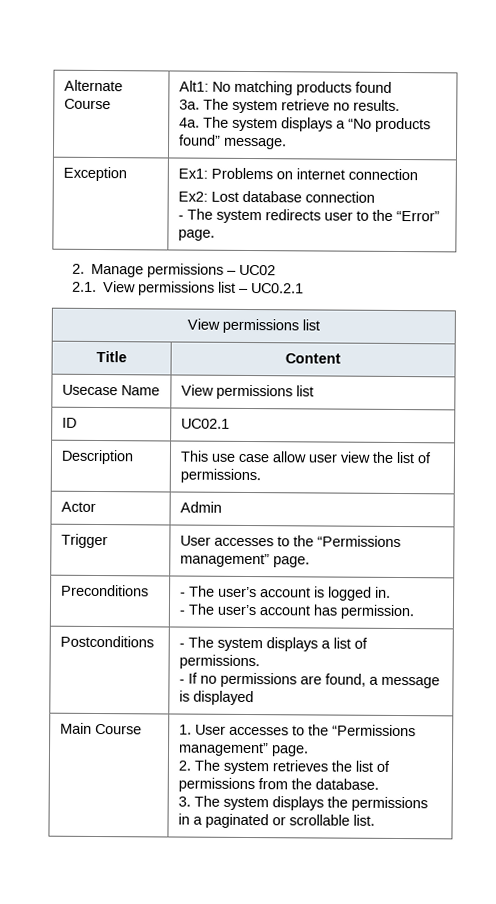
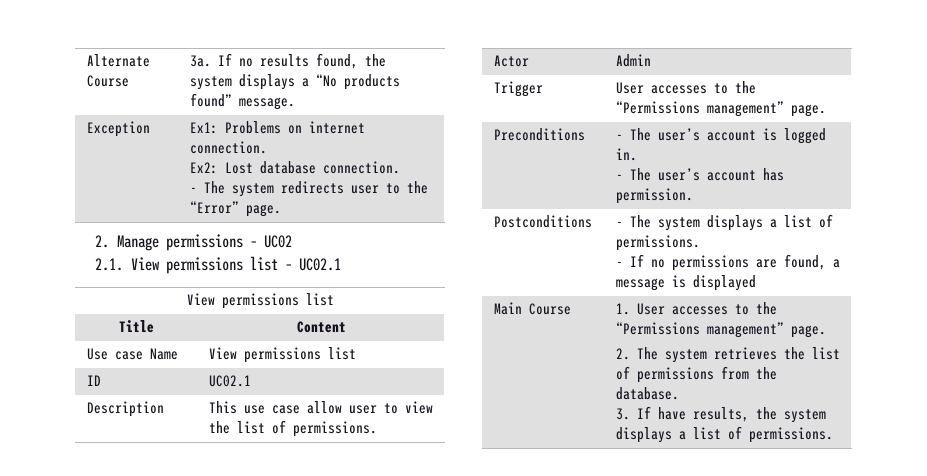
- Alternate Course | Alt1: No matching products found
- 3a. The system retrieve no results.
- 4a. The system displays a “No products found” message.
+ Alternate Course | 3a. If no results found, the system displays a “No products found” message.
- Exception | Ex1: Problems on internet connection
- Ex2: Lost database connection
+ Exception | Ex1: Problems on internet connection.
+ Ex2: Lost database connection.
- 2.1. View permissions list – UC0.2.1
+ 2.1. View permissions list – UC02.1
- Usecase Name | View permissions list
+ Use case Name | View permissions list
- Description | This use case allow user view the list of permissions.
+ Description | This use case allow user to view the list of permissions.
  Main Course | 1. User accesses to the “Permissions management” page.
  2. The system retrieves the list of permissions from the database.
- 3. The system displays the permissions in a paginated or scrollable list.
+ 3. If have results, the system displays a list of permissions.

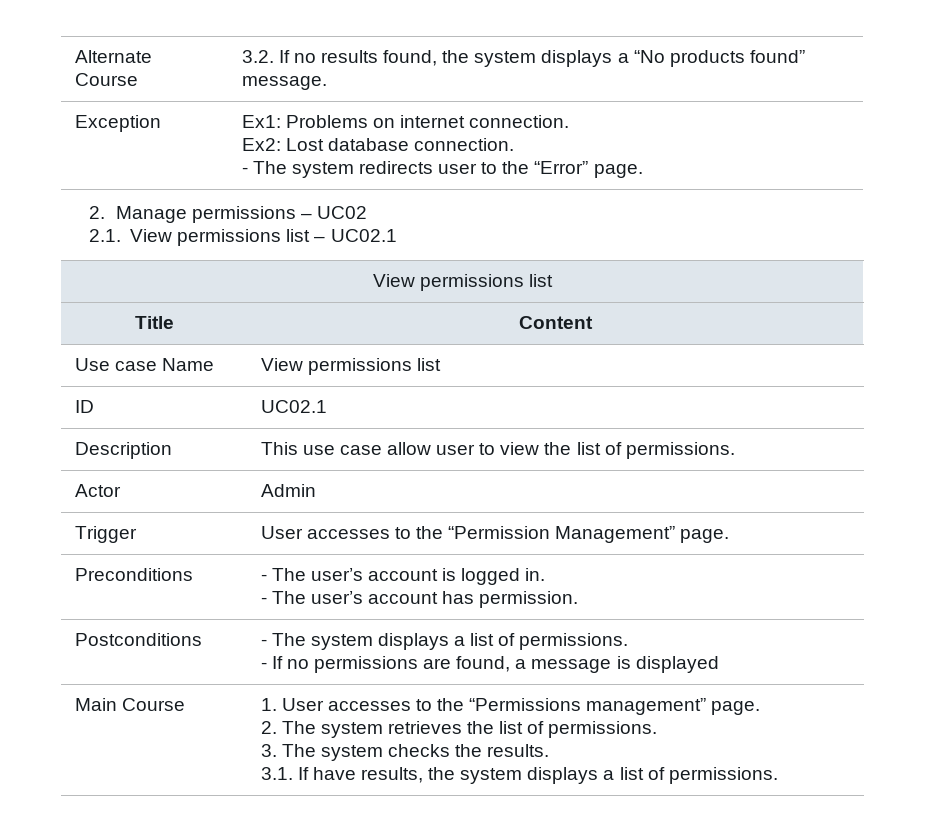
- Alternate Course | 3a. If no results found, the system displays a “No products found” message.
+ Alternate Course | 3.2. If no results found, the system displays a “No products found” message.
- Trigger | User accesses to the “Permissions management” page.
+ Trigger | User accesses to the “Permission Management” page.
  Main Course | 1. User accesses to the “Permissions management” page.
- 2. The system retrieves the list of permissions from the database.
- 3. If have results, the system displays a list of permissions.
+ 2. The system retrieves the list of permissions.
+ 3. The system checks the results.
+ 3.1. If have results, the system displays a list of permissions.

